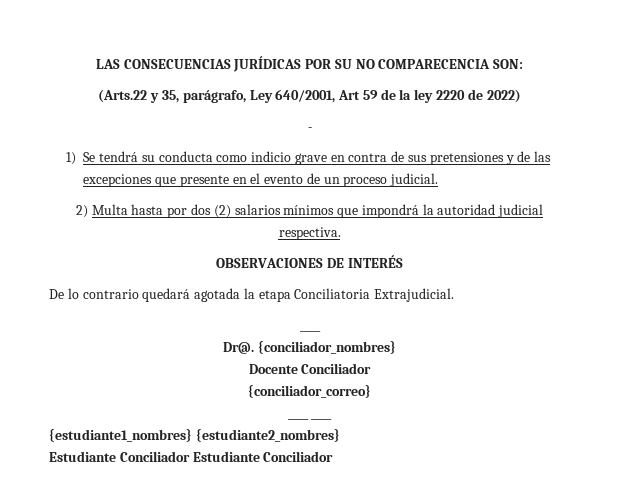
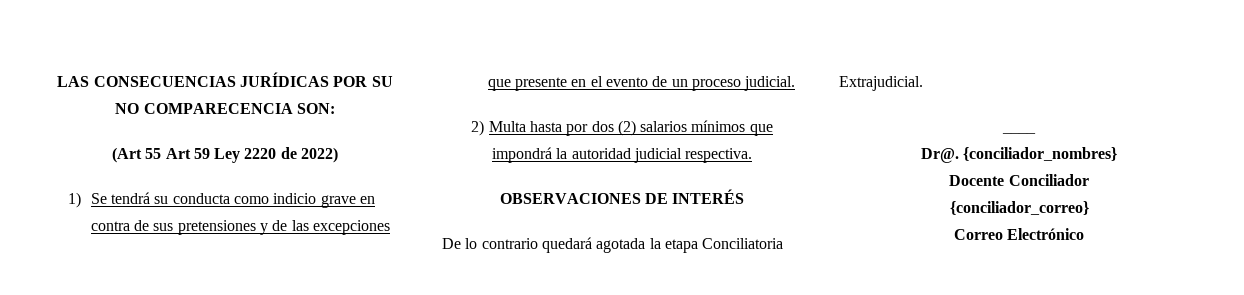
- (Arts.22 y 35, parágrafo, Ley 640/2001, Art 59 de la ley 2220 de 2022)
+ (Art 55 Art 59 Ley 2220 de 2022)
- -
- ____ ____
- {estudiante1_nombres} {estudiante2_nombres}
- Estudiante Conciliador Estudiante Conciliador
+ Correo Electrónico

